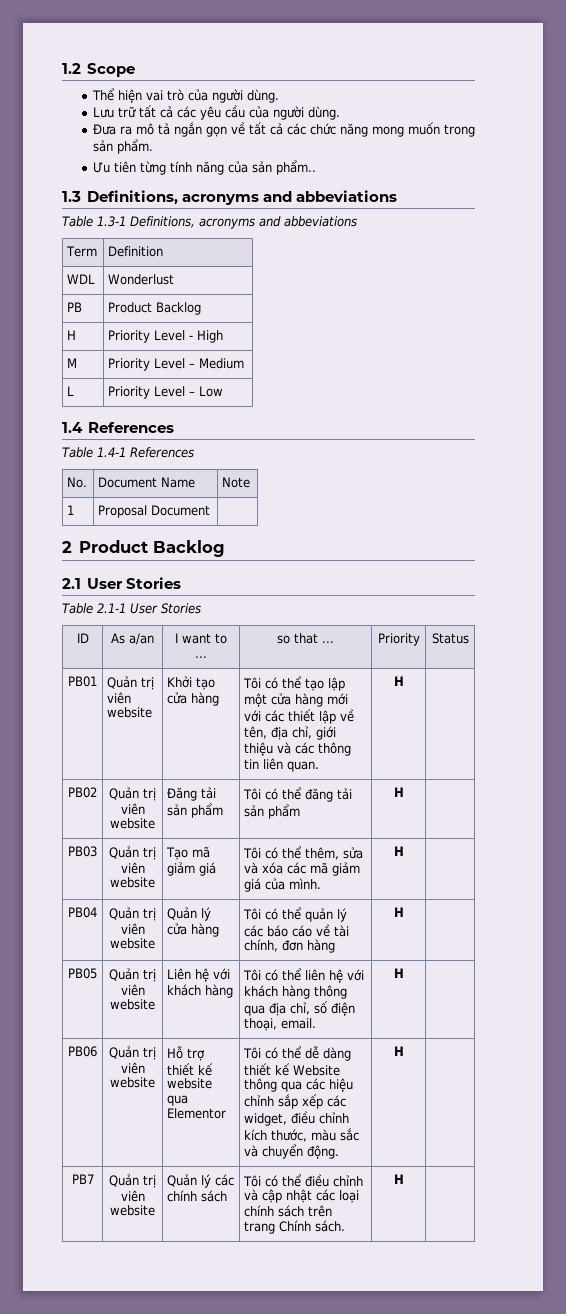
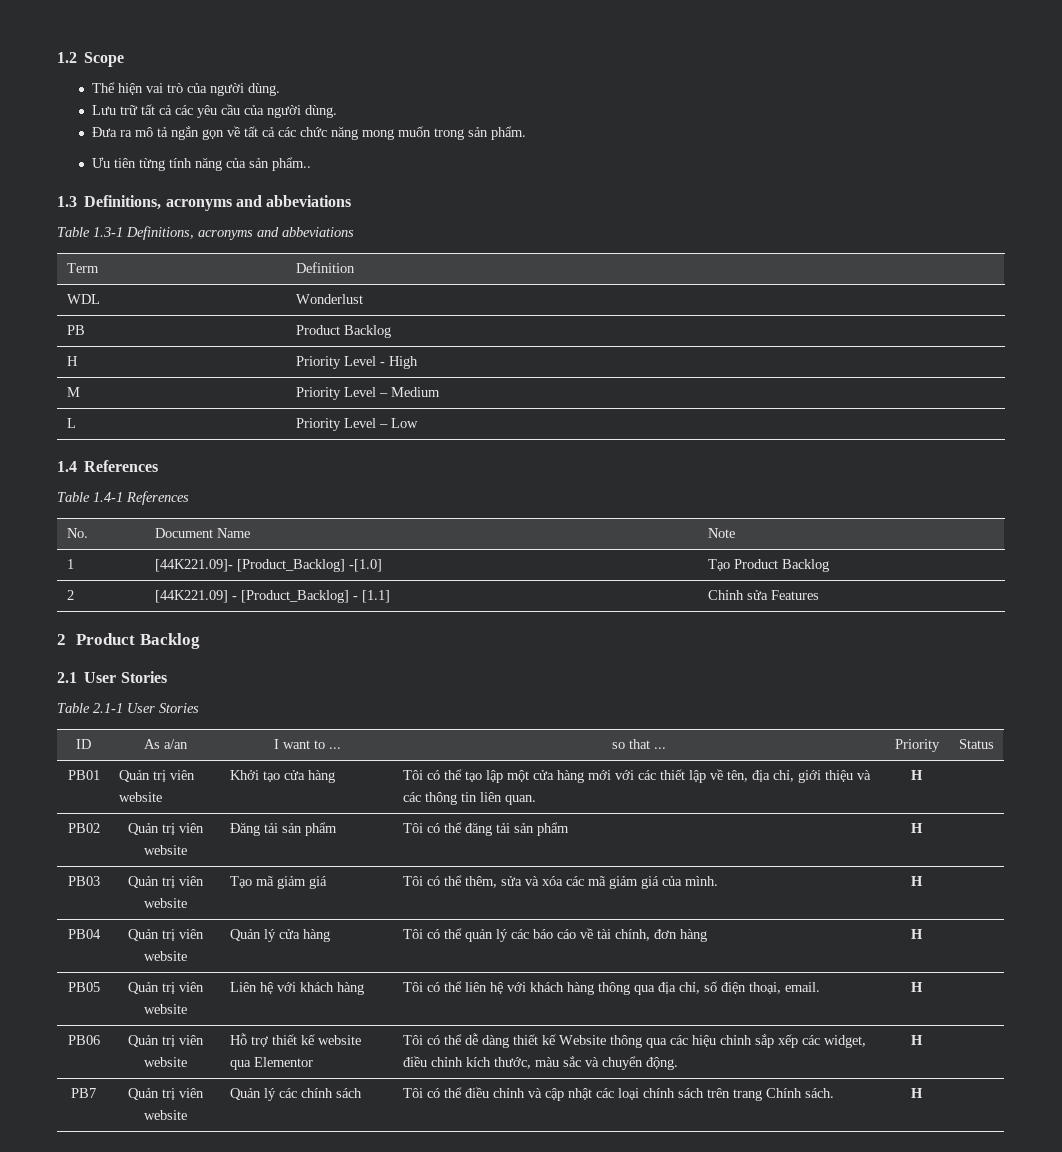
- 1 | Proposal Document |
+ 1 | [44K221.09]- [Product_Backlog] -[1.0] | Tạo Product Backlog
+ 2 | [44K221.09] - [Product_Backlog] - [1.1] | Chỉnh sửa Features

